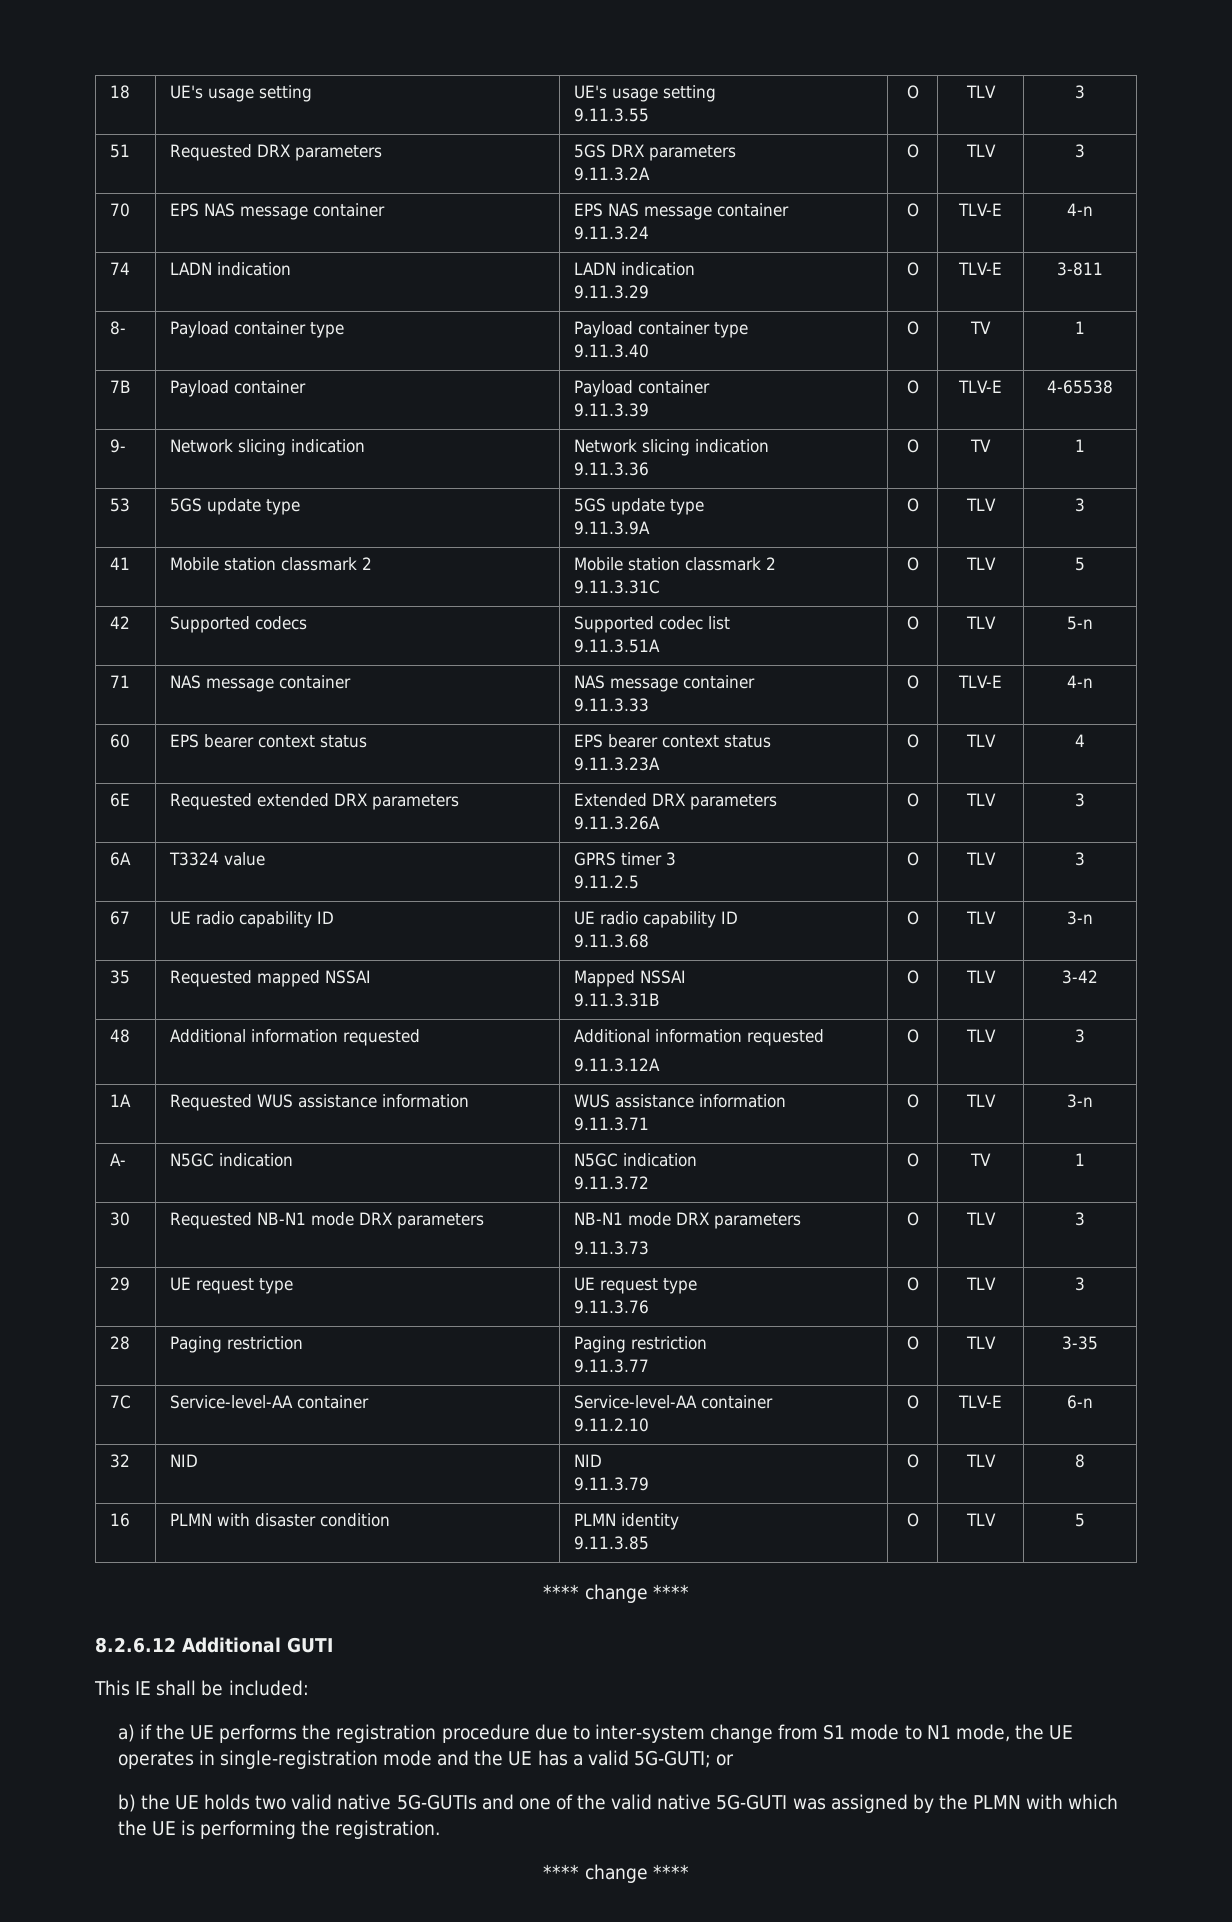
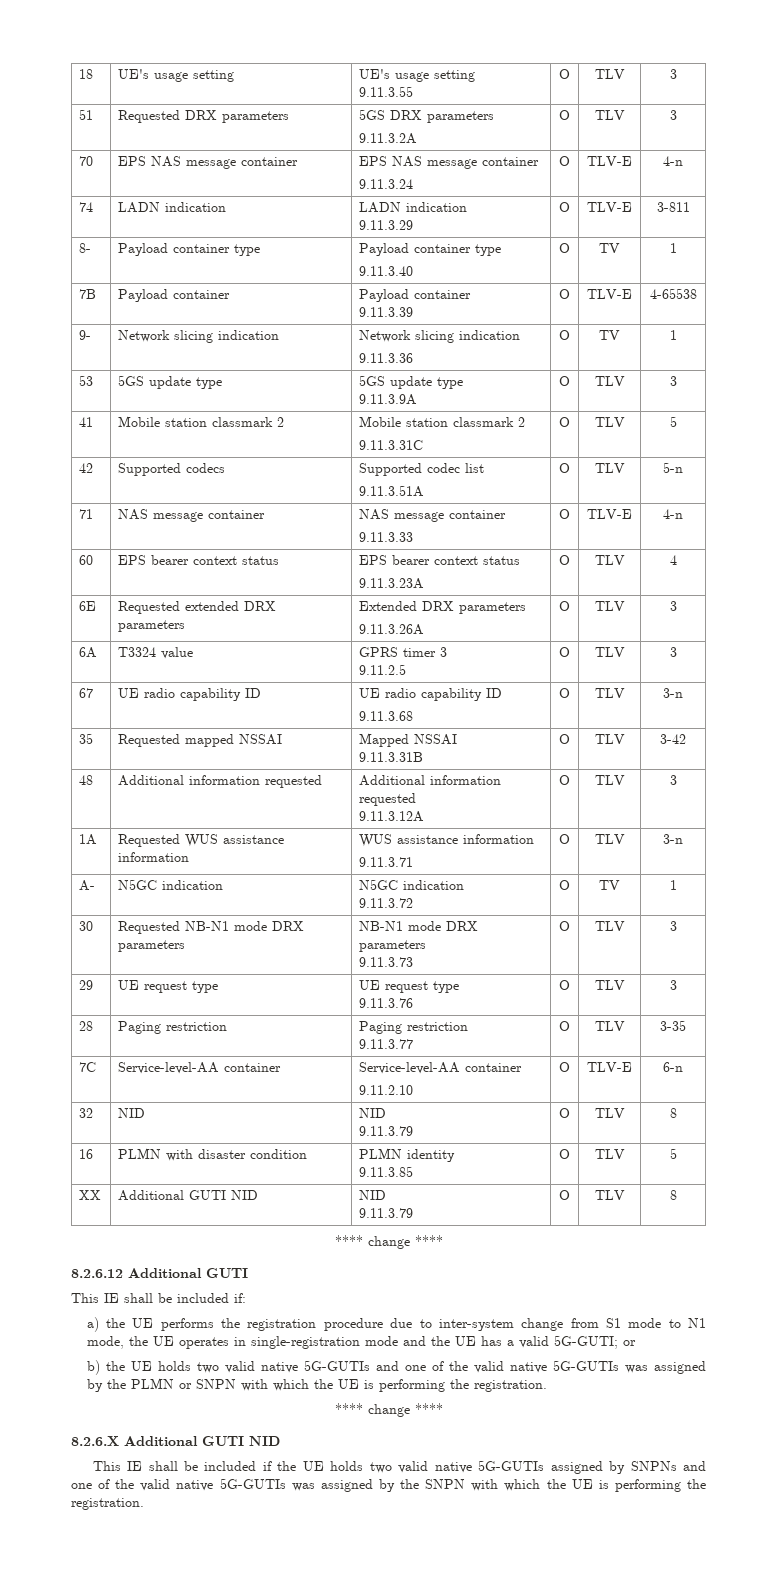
+ XX | Additional GUTI NID | NID
+ 9.11.3.79 | O | TLV | 8
- This IE shall be included:
+ This IE shall be included if:
- a) if the UE performs the registration procedure due to inter-system change from S1 mode to N1 mode, the UE operates in single-registration mode and the UE has a valid 5G-GUTI; or
+ a) the UE performs the registration procedure due to inter-system change from S1 mode to N1 mode, the UE operates in single-registration mode and the UE has a valid 5G-GUTI; or
- b) the UE holds two valid native 5G-GUTIs and one of the valid native 5G-GUTI was assigned by the PLMN with which the UE is performing the registration.
+ b) the UE holds two valid native 5G-GUTIs and one of the valid native 5G-GUTIs was assigned by the PLMN or SNPN with which the UE is performing the registration.
+ 8.2.6.X Additional GUTI NID
+ This IE shall be included if the UE holds two valid native 5G-GUTIs assigned by SNPNs and one of the valid native 5G-GUTIs was assigned by the SNPN with which the UE is performing the registration.

